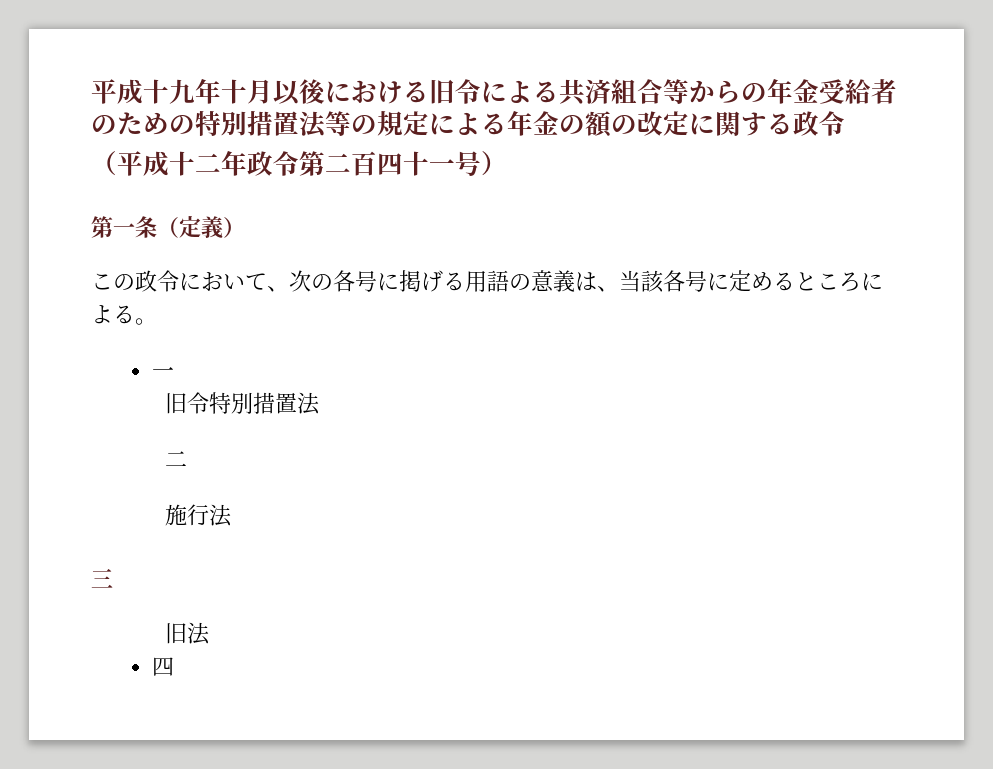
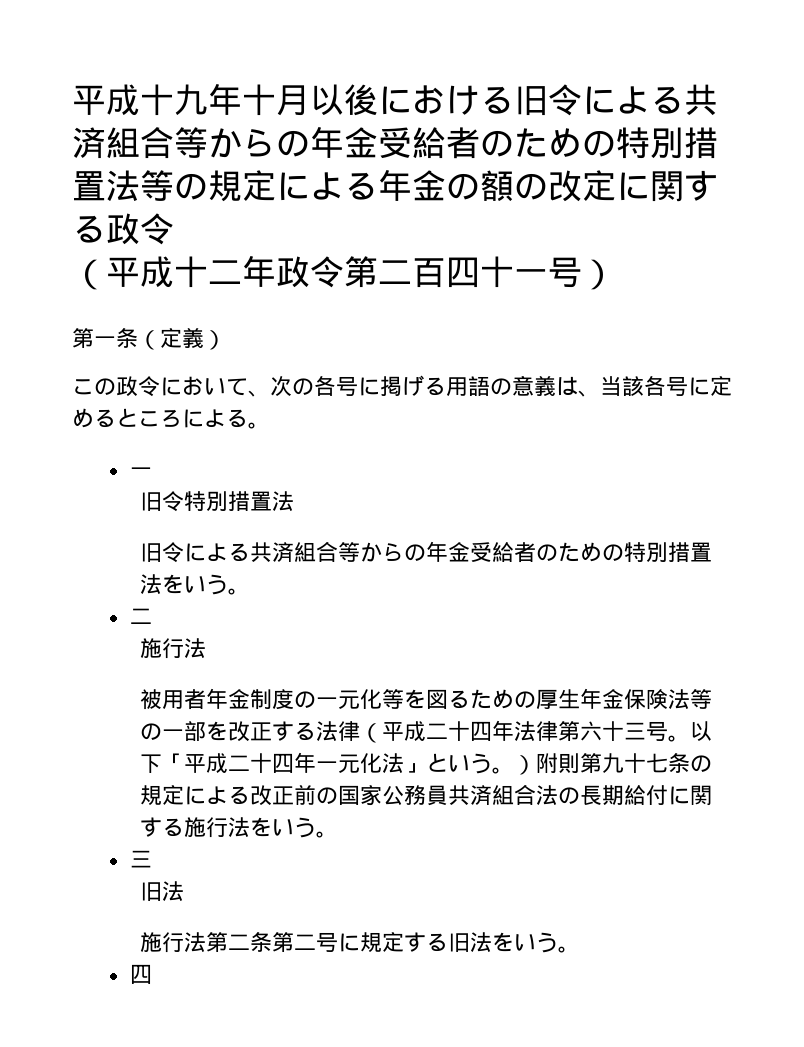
  旧令特別措置法
+ 旧令による共済組合等からの年金受給者のための特別措置法をいう。
  二
  施行法
+ 被用者年金制度の一元化等を図るための厚生年金保険法等の一部を改正する法律（平成二十四年法律第六十三号。以下「平成二十四年一元化法」という。）附則第九十七条の規定による改正前の国家公務員共済組合法の長期給付に関する施行法をいう。
  三
  旧法
+ 施行法第二条第二号に規定する旧法をいう。

